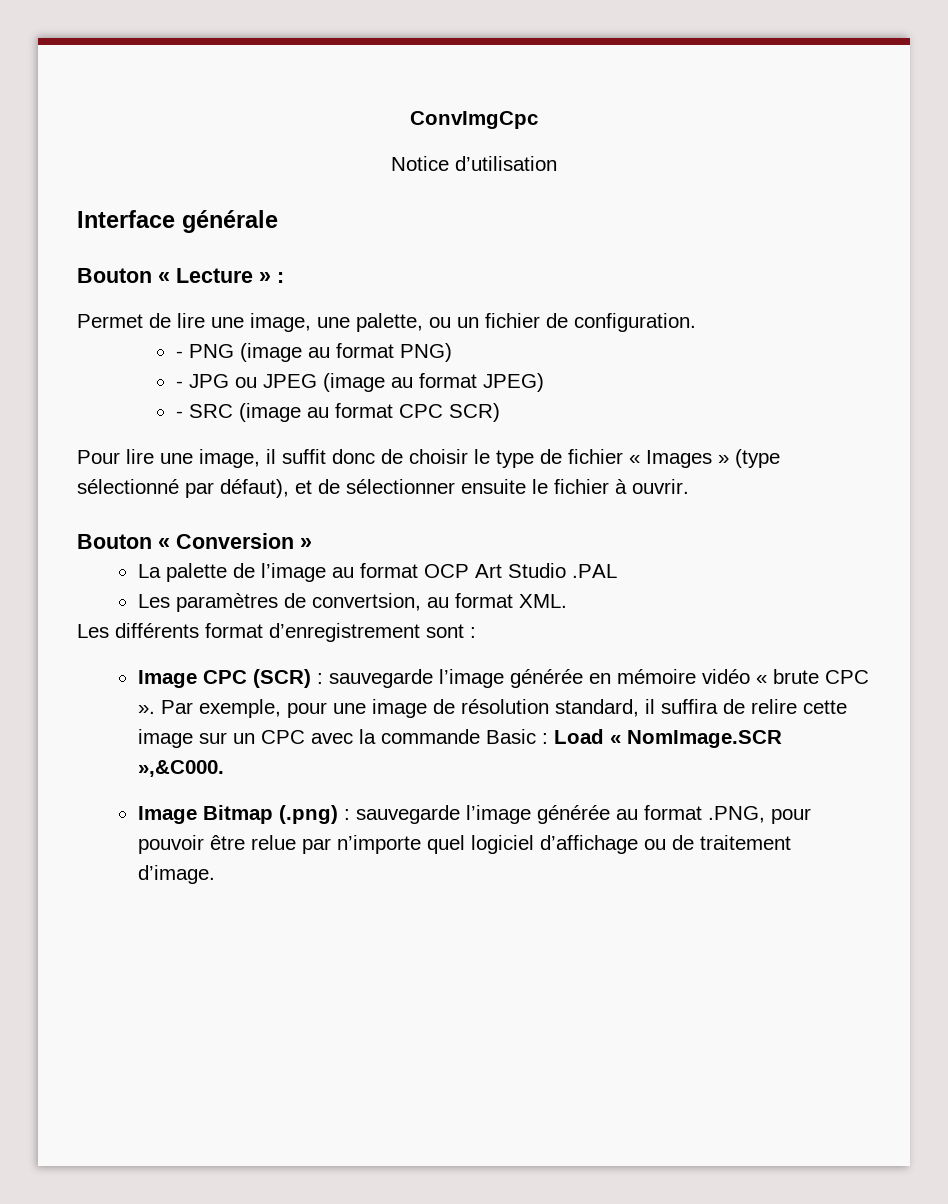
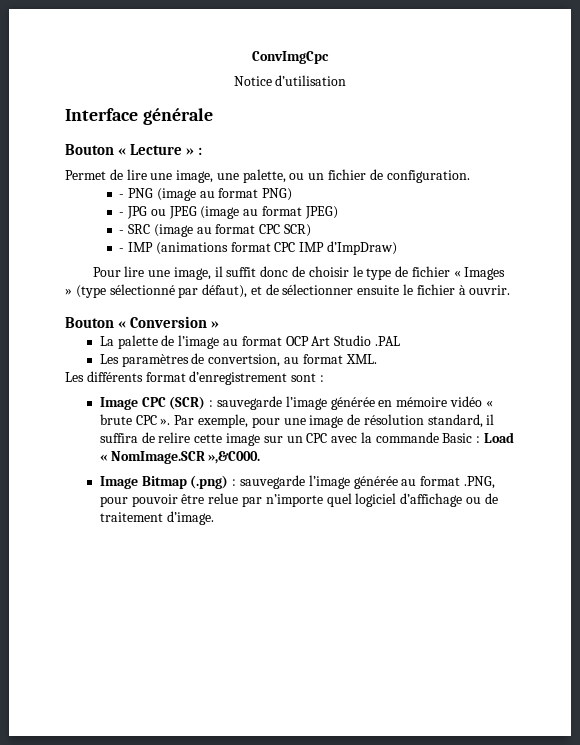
+ - IMP (animations format CPC IMP d’ImpDraw)

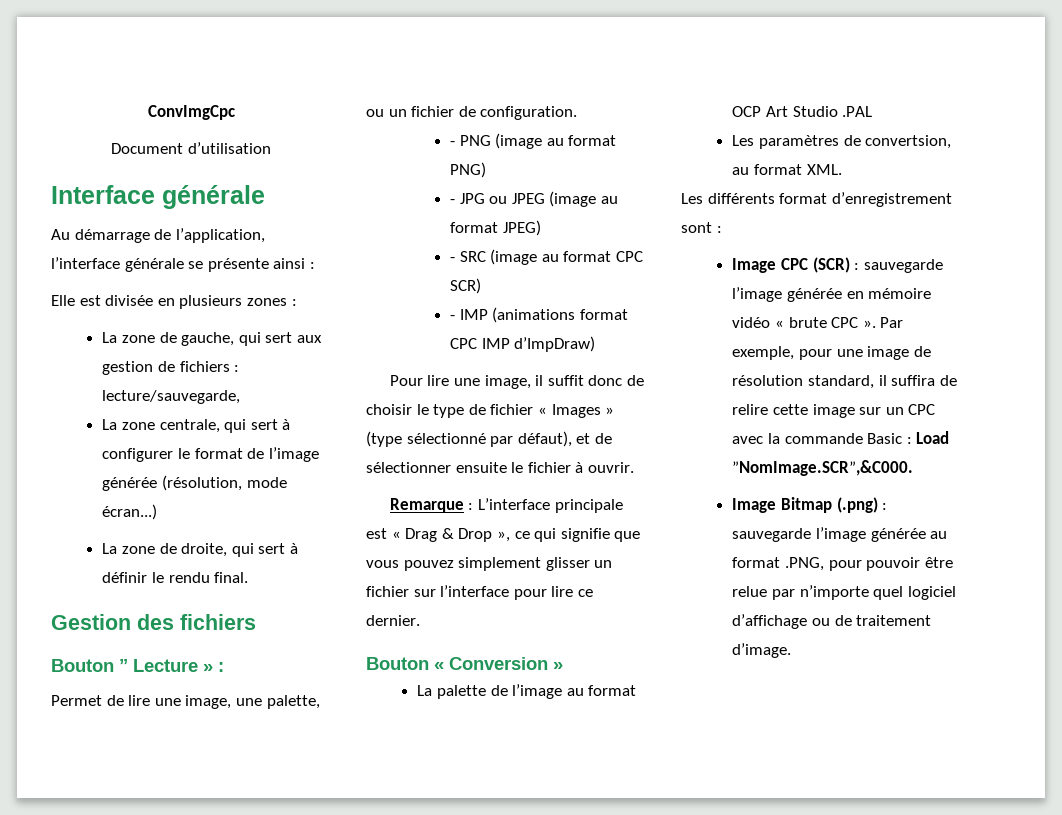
- Notice d’utilisation
+ Document d’utilisation
- Bouton « Lecture » :
+ Au démarrage de l’application, l’interface générale se présente ainsi :
+ Elle est divisée en plusieurs zones :
+ La zone de gauche, qui sert aux gestion de fichiers : lecture/sauvegarde,
+ La zone centrale, qui sert à configurer le format de l’image générée (résolution, mode écran...)
+ La zone de droite, qui sert à définir le rendu final.
+ Gestion des fichiers
+ Bouton ” Lecture » :
+ Remarque : L’interface principale est « Drag & Drop », ce qui signifie que vous pouvez simplement glisser un fichier sur l’interface pour lire ce dernier.
- Par exemple, pour une image de résolution standard, il suffira de relire cette image sur un CPC avec la commande Basic : Load « NomImage.SCR »,&C000.
+ Par exemple, pour une image de résolution standard, il suffira de relire cette image sur un CPC avec la commande Basic : Load ”NomImage.SCR”,&C000.

